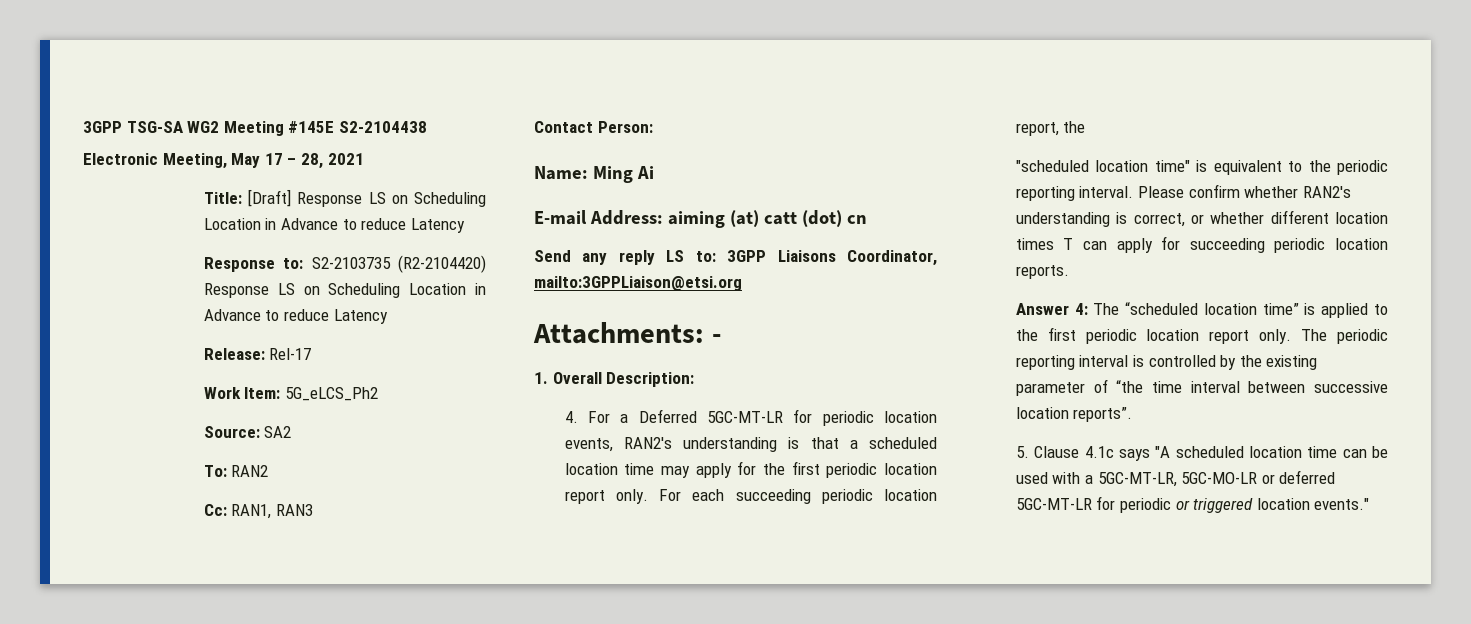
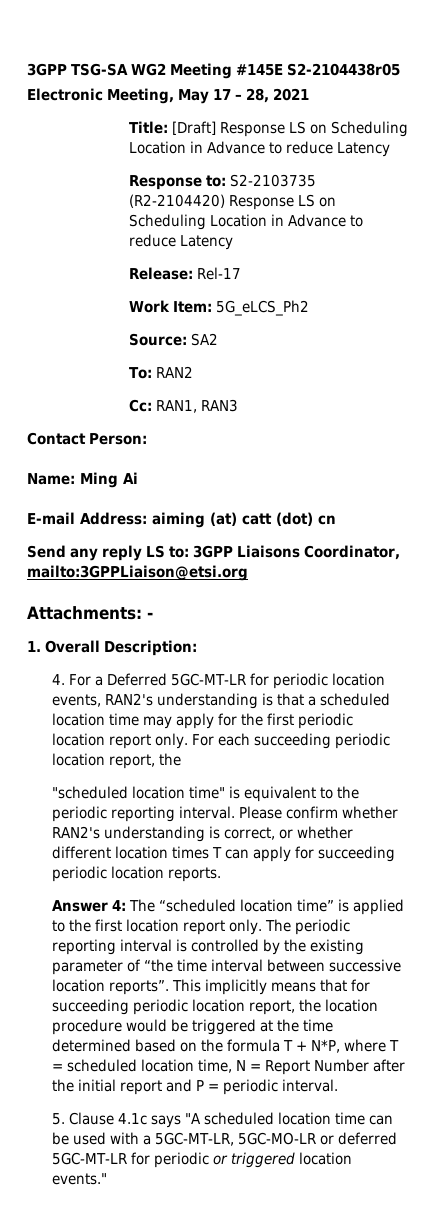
- 3GPP TSG-SA WG2 Meeting #145E S2-2104438
+ 3GPP TSG-SA WG2 Meeting #145E S2-2104438r05
- Answer 4: The “scheduled location time” is applied to the first periodic location report only.
+ Answer 4: The “scheduled location time” is applied to the first location report only.
+ This implicitly means that for succeeding periodic location report, the location procedure would be triggered at the time determined based on the formula T + N*P, where T = scheduled location time, N = Report Number after the initial report and P = periodic interval.

